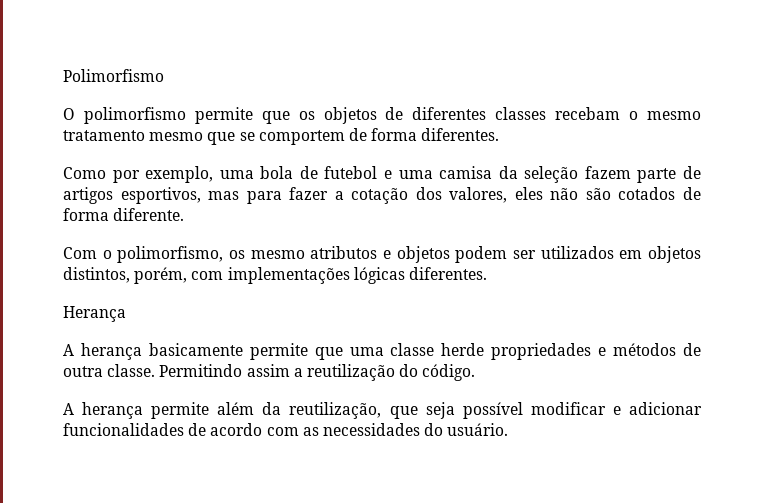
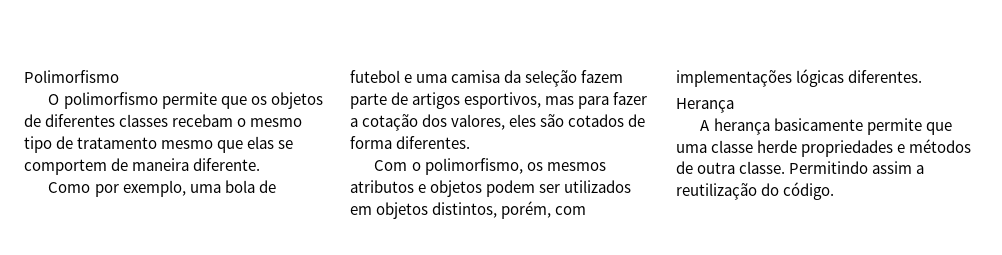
- O polimorfismo permite que os objetos de diferentes classes recebam o mesmo tratamento mesmo que se comportem de forma diferentes.
+ O polimorfismo permite que os objetos de diferentes classes recebam o mesmo tipo de tratamento mesmo que elas se comportem de maneira diferente.
- Como por exemplo, uma bola de futebol e uma camisa da seleção fazem parte de artigos esportivos, mas para fazer a cotação dos valores, eles não são cotados de forma diferente.
+ Como por exemplo, uma bola de futebol e uma camisa da seleção fazem parte de artigos esportivos, mas para fazer a cotação dos valores, eles são cotados de forma diferentes.
- Com o polimorfismo, os mesmo atributos e objetos podem ser utilizados em objetos distintos, porém, com implementações lógicas diferentes.
+ Com o polimorfismo, os mesmos atributos e objetos podem ser utilizados em objetos distintos, porém, com implementações lógicas diferentes.
- A herança permite além da reutilização, que seja possível modificar e adicionar funcionalidades de acordo com as necessidades do usuário.

